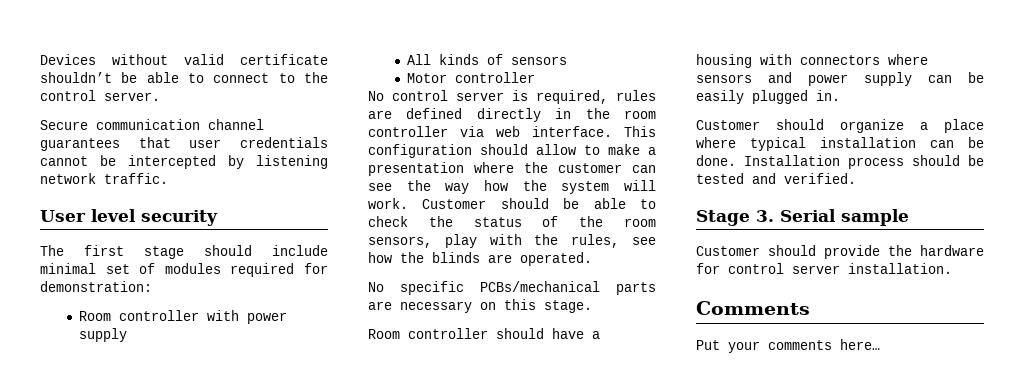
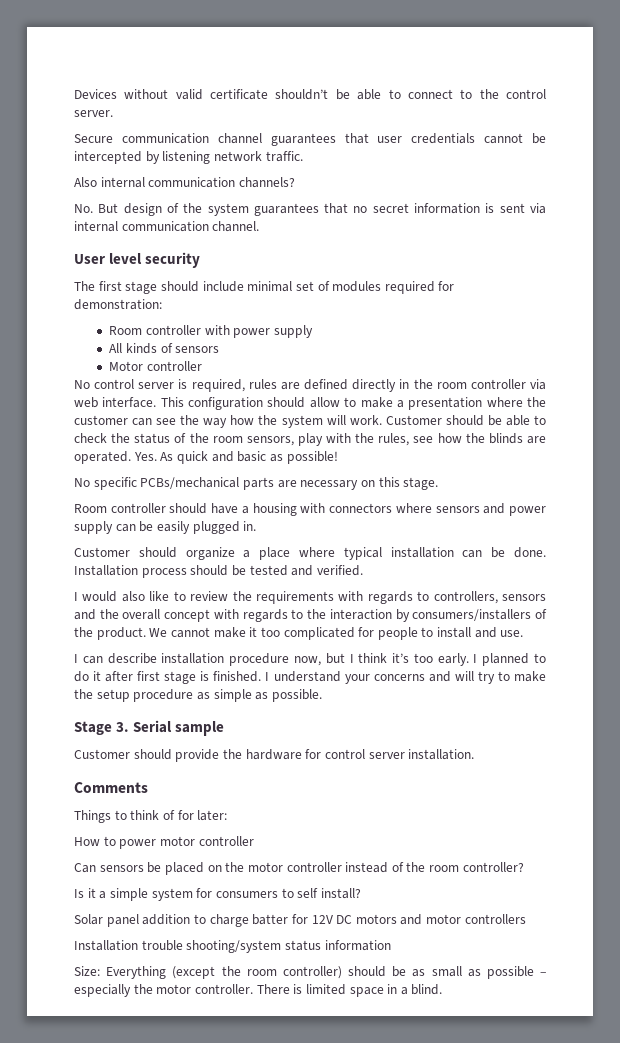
+ Also internal communication channels?
+ No. But design of the system guarantees that no secret information is sent via internal communication channel.
+ Yes. As quick and basic as possible!
+ I would also like to review the requirements with regards to controllers, sensors and the overall concept with regards to the interaction by consumers/installers of the product. We cannot make it too complicated for people to install and use.
+ I can describe installation procedure now, but I think it’s too early. I planned to do it after first stage is finished. I understand your concerns and will try to make the setup procedure as simple as possible.
- Put your comments here…
+ Things to think of for later:
+ How to power motor controller
+ Can sensors be placed on the motor controller instead of the room controller?
+ Is it a simple system for consumers to self install?
+ Solar panel addition to charge batter for 12V DC motors and motor controllers
+ Installation trouble shooting/system status information
+ Size: Everything (except the room controller) should be as small as possible – especially the motor controller. There is limited space in a blind.

